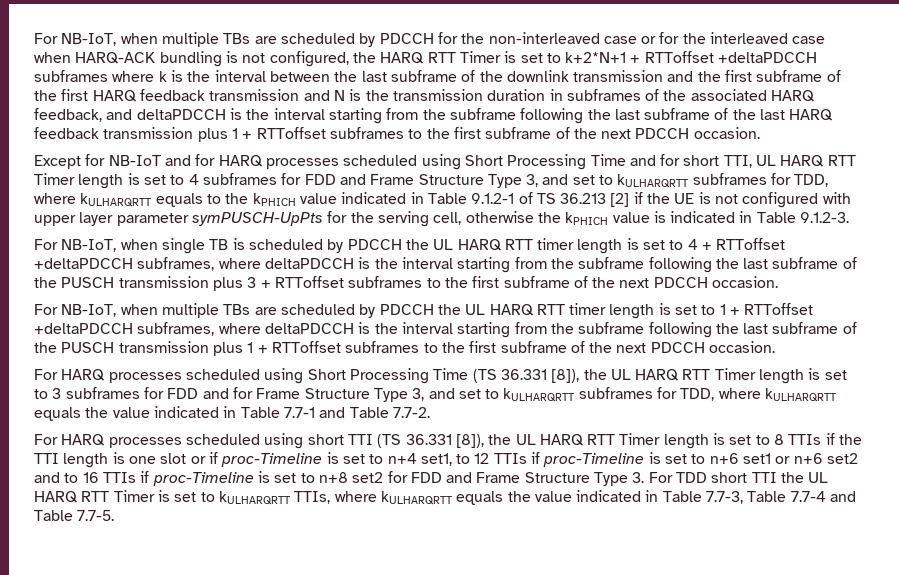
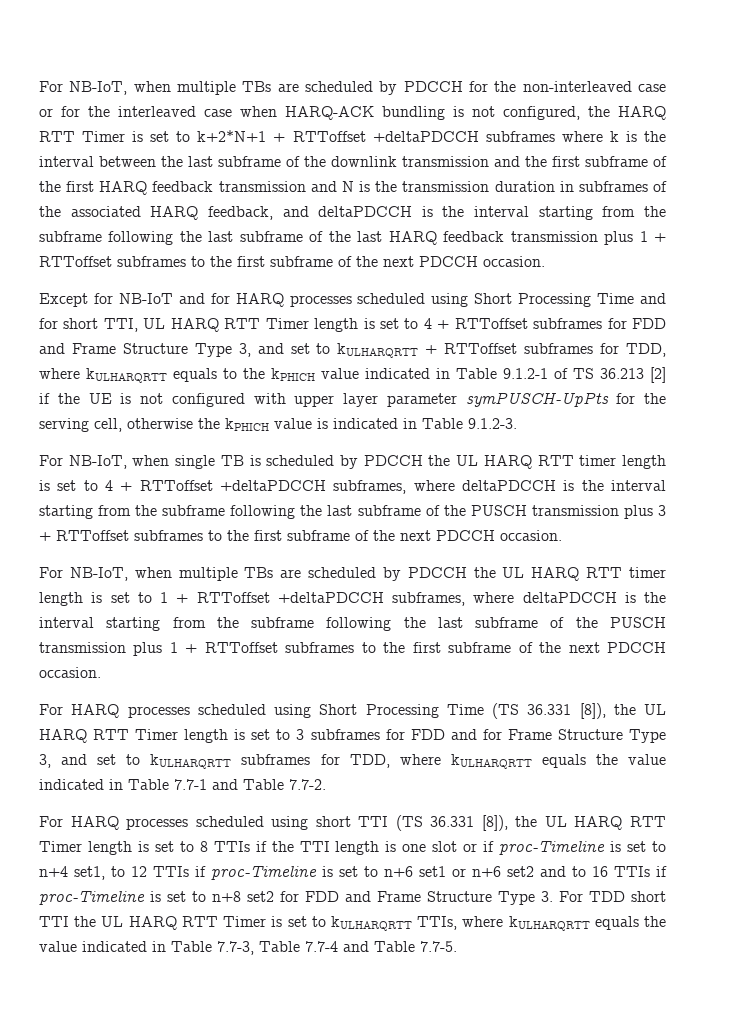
- Except for NB-IoT and for HARQ processes scheduled using Short Processing Time and for short TTI, UL HARQ RTT Timer length is set to 4 subframes for FDD and Frame Structure Type 3, and set to kULHARQRTT subframes for TDD, where kULHARQRTT equals to the kPHICH value indicated in Table 9.1.2-1 of TS 36.213 [2] if the UE is not configured with upper layer parameter symPUSCH-UpPts for the serving cell, otherwise the kPHICH value is indicated in Table 9.1.2-3.
+ Except for NB-IoT and for HARQ processes scheduled using Short Processing Time and for short TTI, UL HARQ RTT Timer length is set to 4 + RTToffset subframes for FDD and Frame Structure Type 3, and set to kULHARQRTT + RTToffset subframes for TDD, where kULHARQRTT equals to the kPHICH value indicated in Table 9.1.2-1 of TS 36.213 [2] if the UE is not configured with upper layer parameter symPUSCH-UpPts for the serving cell, otherwise the kPHICH value is indicated in Table 9.1.2-3.

